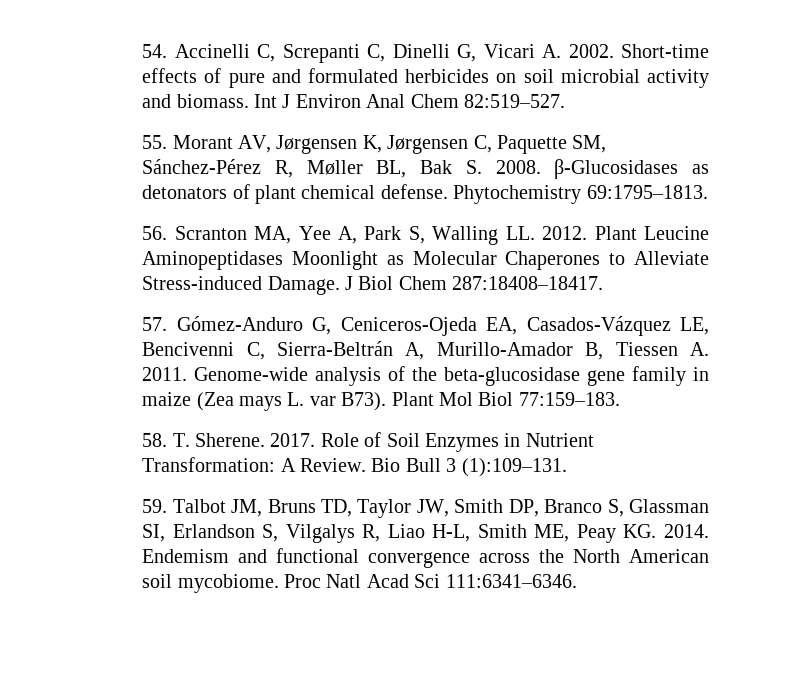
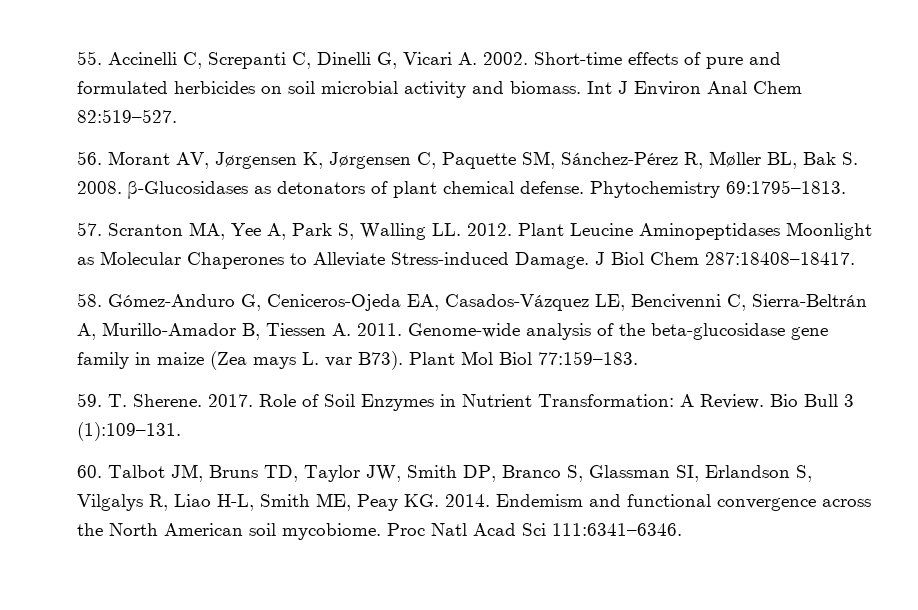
- 54. Accinelli C, Screpanti C, Dinelli G, Vicari A. 2002.
+ 55. Accinelli C, Screpanti C, Dinelli G, Vicari A. 2002.
- 55. Morant AV, Jørgensen K, Jørgensen C, Paquette SM, Sánchez-Pérez R, Møller BL, Bak S. 2008. β-Glucosidases as detonators of plant chemical defense.
+ 56. Morant AV, Jørgensen K, Jørgensen C, Paquette SM, Sánchez-Pérez R, Møller BL, Bak S. 2008. β-Glucosidases as detonators of plant chemical defense.
- 56. Scranton MA, Yee A, Park S, Walling LL. 2012.
+ 57. Scranton MA, Yee A, Park S, Walling LL. 2012.
- 57. Gómez-Anduro G, Ceniceros-Ojeda EA, Casados-Vázquez LE, Bencivenni C, Sierra-Beltrán A, Murillo-Amador B, Tiessen A. 2011.
+ 58. Gómez-Anduro G, Ceniceros-Ojeda EA, Casados-Vázquez LE, Bencivenni C, Sierra-Beltrán A, Murillo-Amador B, Tiessen A. 2011.
- 58. T. Sherene.
+ 59. T. Sherene.
- 59. Talbot JM, Bruns TD, Taylor JW, Smith DP, Branco S, Glassman SI, Erlandson S, Vilgalys R, Liao H-L, Smith ME, Peay KG. 2014.
+ 60. Talbot JM, Bruns TD, Taylor JW, Smith DP, Branco S, Glassman SI, Erlandson S, Vilgalys R, Liao H-L, Smith ME, Peay KG. 2014.

